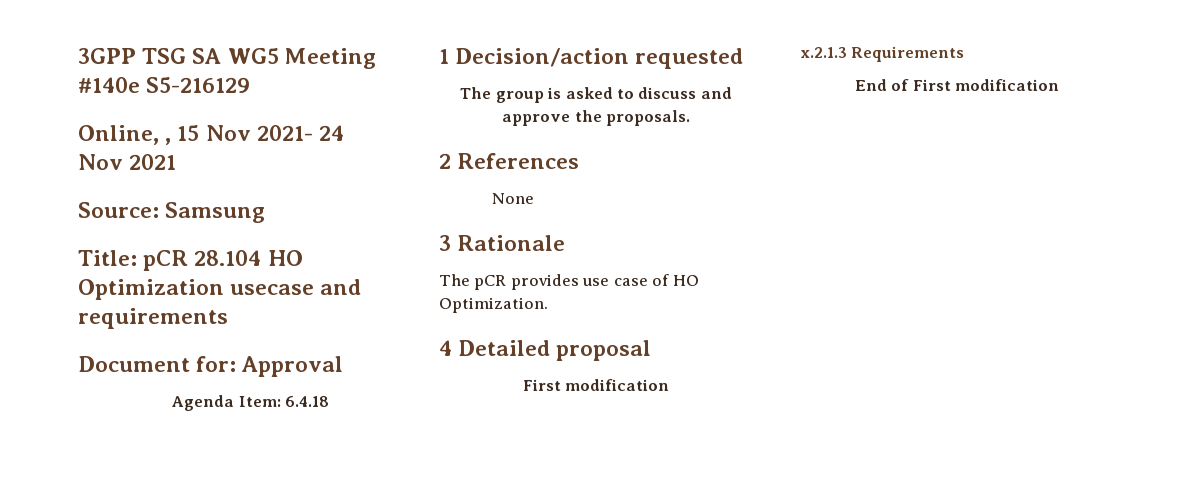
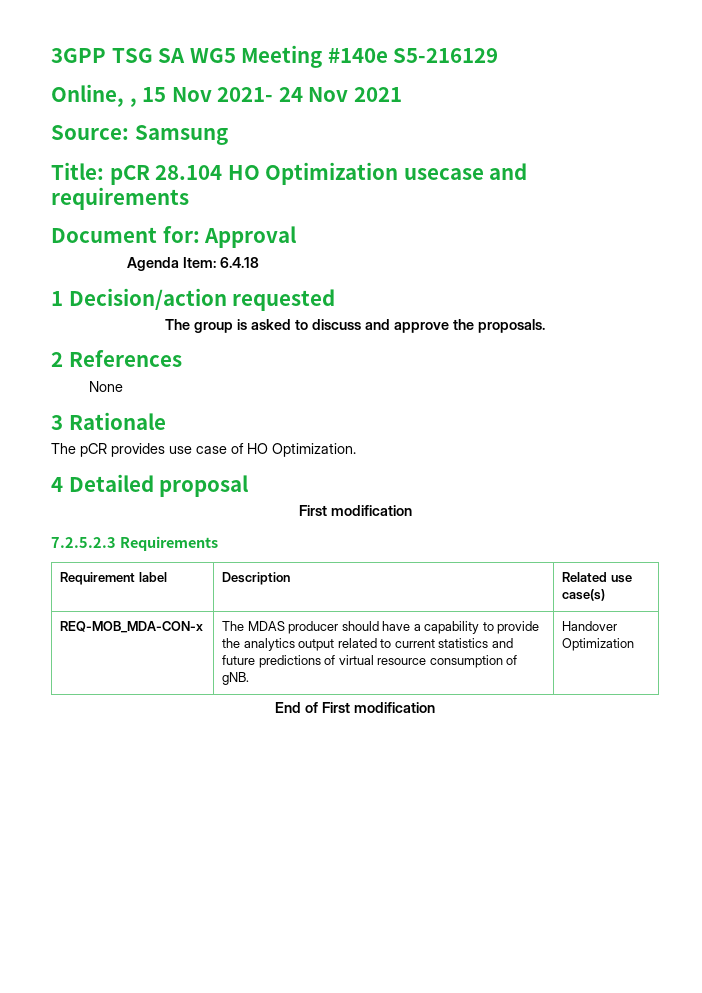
- x.2.1.3 Requirements
+ 7.2.5.2.3 Requirements
+ Requirement label | Description | Related use case(s)
+ REQ-MOB_MDA-CON-x | The MDAS producer should have a capability to provide the analytics output related to current statistics and future predictions of virtual resource consumption of gNB. | Handover Optimization

